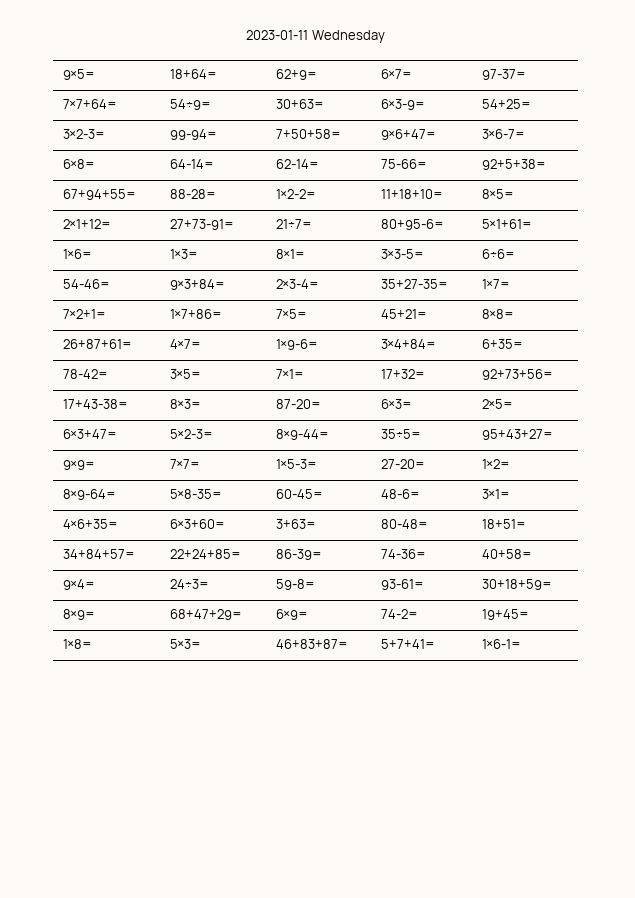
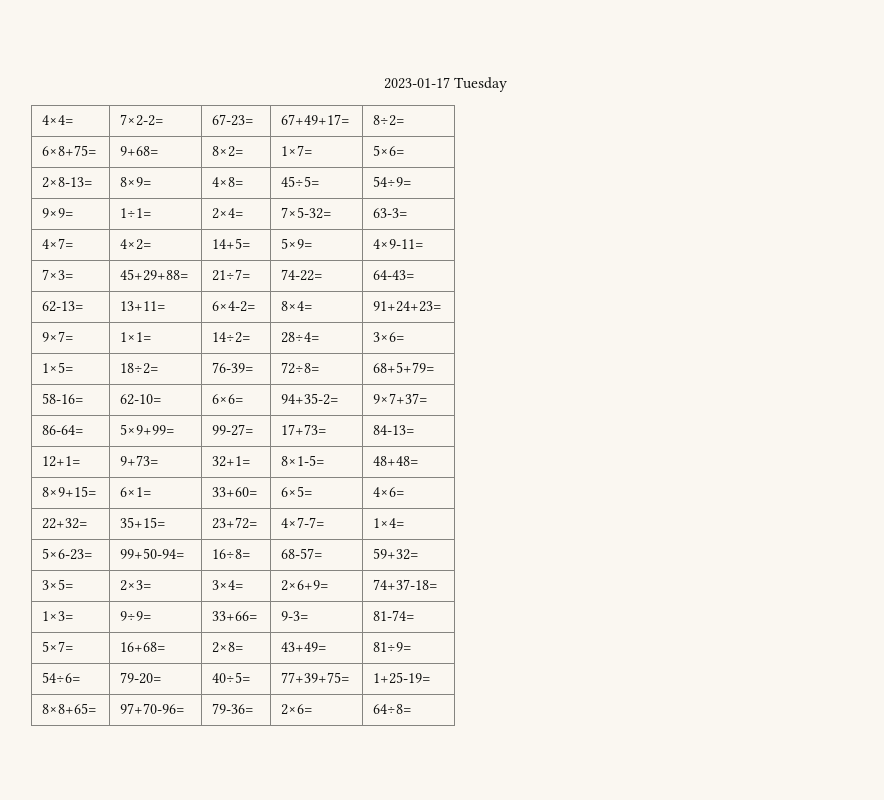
- 2023-01-11 Wednesday
- 9×5= | 18+64= | 62+9= | 6×7= | 97-37=
- 7×7+64= | 54÷9= | 30+63= | 6×3-9= | 54+25=
- 3×2-3= | 99-94= | 7+50+58= | 9×6+47= | 3×6-7=
- 6×8= | 64-14= | 62-14= | 75-66= | 92+5+38=
- 67+94+55= | 88-28= | 1×2-2= | 11+18+10= | 8×5=
- 2×1+12= | 27+73-91= | 21÷7= | 80+95-6= | 5×1+61=
- 1×6= | 1×3= | 8×1= | 3×3-5= | 6÷6=
- 54-46= | 9×3+84= | 2×3-4= | 35+27-35= | 1×7=
- 7×2+1= | 1×7+86= | 7×5= | 45+21= | 8×8=
- 26+87+61= | 4×7= | 1×9-6= | 3×4+84= | 6+35=
- 78-42= | 3×5= | 7×1= | 17+32= | 92+73+56=
- 17+43-38= | 8×3= | 87-20= | 6×3= | 2×5=
- 6×3+47= | 5×2-3= | 8×9-44= | 35÷5= | 95+43+27=
- 9×9= | 7×7= | 1×5-3= | 27-20= | 1×2=
- 8×9-64= | 5×8-35= | 60-45= | 48-6= | 3×1=
- 4×6+35= | 6×3+60= | 3+63= | 80-48= | 18+51=
- 34+84+57= | 22+24+85= | 86-39= | 74-36= | 40+58=
- 9×4= | 24÷3= | 59-8= | 93-61= | 30+18+59=
- 8×9= | 68+47+29= | 6×9= | 74-2= | 19+45=
- 1×8= | 5×3= | 46+83+87= | 5+7+41= | 1×6-1=
+ 2023-01-17 Tuesday
+ 4×4= | 7×2-2= | 67-23= | 67+49+17= | 8÷2=
+ 6×8+75= | 9+68= | 8×2= | 1×7= | 5×6=
+ 2×8-13= | 8×9= | 4×8= | 45÷5= | 54÷9=
+ 9×9= | 1÷1= | 2×4= | 7×5-32= | 63-3=
+ 4×7= | 4×2= | 14+5= | 5×9= | 4×9-11=
+ 7×3= | 45+29+88= | 21÷7= | 74-22= | 64-43=
+ 62-13= | 13+11= | 6×4-2= | 8×4= | 91+24+23=
+ 9×7= | 1×1= | 14÷2= | 28÷4= | 3×6=
+ 1×5= | 18÷2= | 76-39= | 72÷8= | 68+5+79=
+ 58-16= | 62-10= | 6×6= | 94+35-2= | 9×7+37=
+ 86-64= | 5×9+99= | 99-27= | 17+73= | 84-13=
+ 12+1= | 9+73= | 32+1= | 8×1-5= | 48+48=
+ 8×9+15= | 6×1= | 33+60= | 6×5= | 4×6=
+ 22+32= | 35+15= | 23+72= | 4×7-7= | 1×4=
+ 5×6-23= | 99+50-94= | 16÷8= | 68-57= | 59+32=
+ 3×5= | 2×3= | 3×4= | 2×6+9= | 74+37-18=
+ 1×3= | 9÷9= | 33+66= | 9-3= | 81-74=
+ 5×7= | 16+68= | 2×8= | 43+49= | 81÷9=
+ 54÷6= | 79-20= | 40÷5= | 77+39+75= | 1+25-19=
+ 8×8+65= | 97+70-96= | 79-36= | 2×6= | 64÷8=

